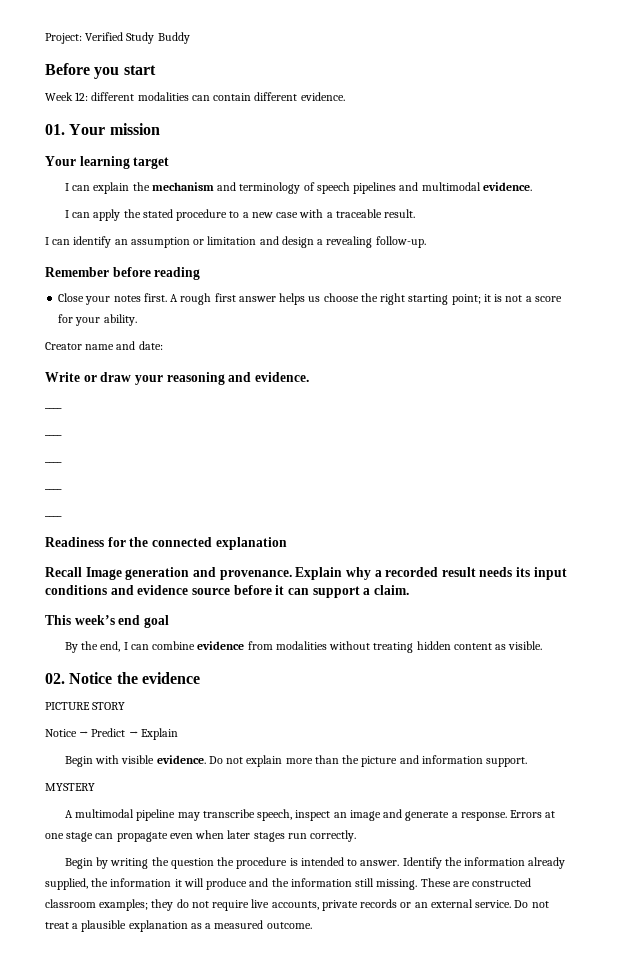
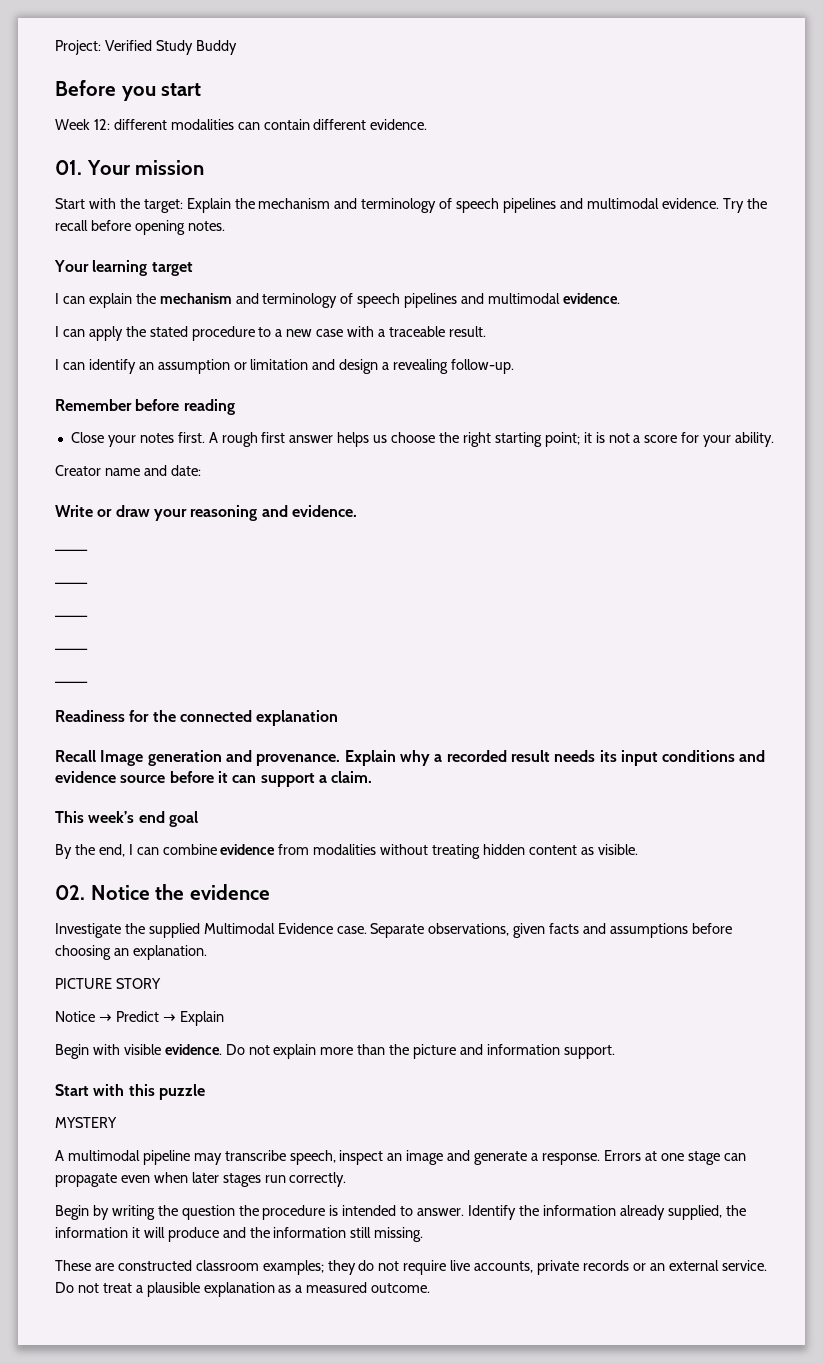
+ Start with the target: Explain the mechanism and terminology of speech pipelines and multimodal evidence. Try the recall before opening notes.
+ Investigate the supplied Multimodal Evidence case. Separate observations, given facts and assumptions before choosing an explanation.
+ Start with this puzzle
- Identify the information already supplied, the information it will produce and the information still missing. These are constructed classroom examples; they do not require live accounts, private records or an external service.
+ Identify the information already supplied, the information it will produce and the information still missing.
+ These are constructed classroom examples; they do not require live accounts, private records or an external service.

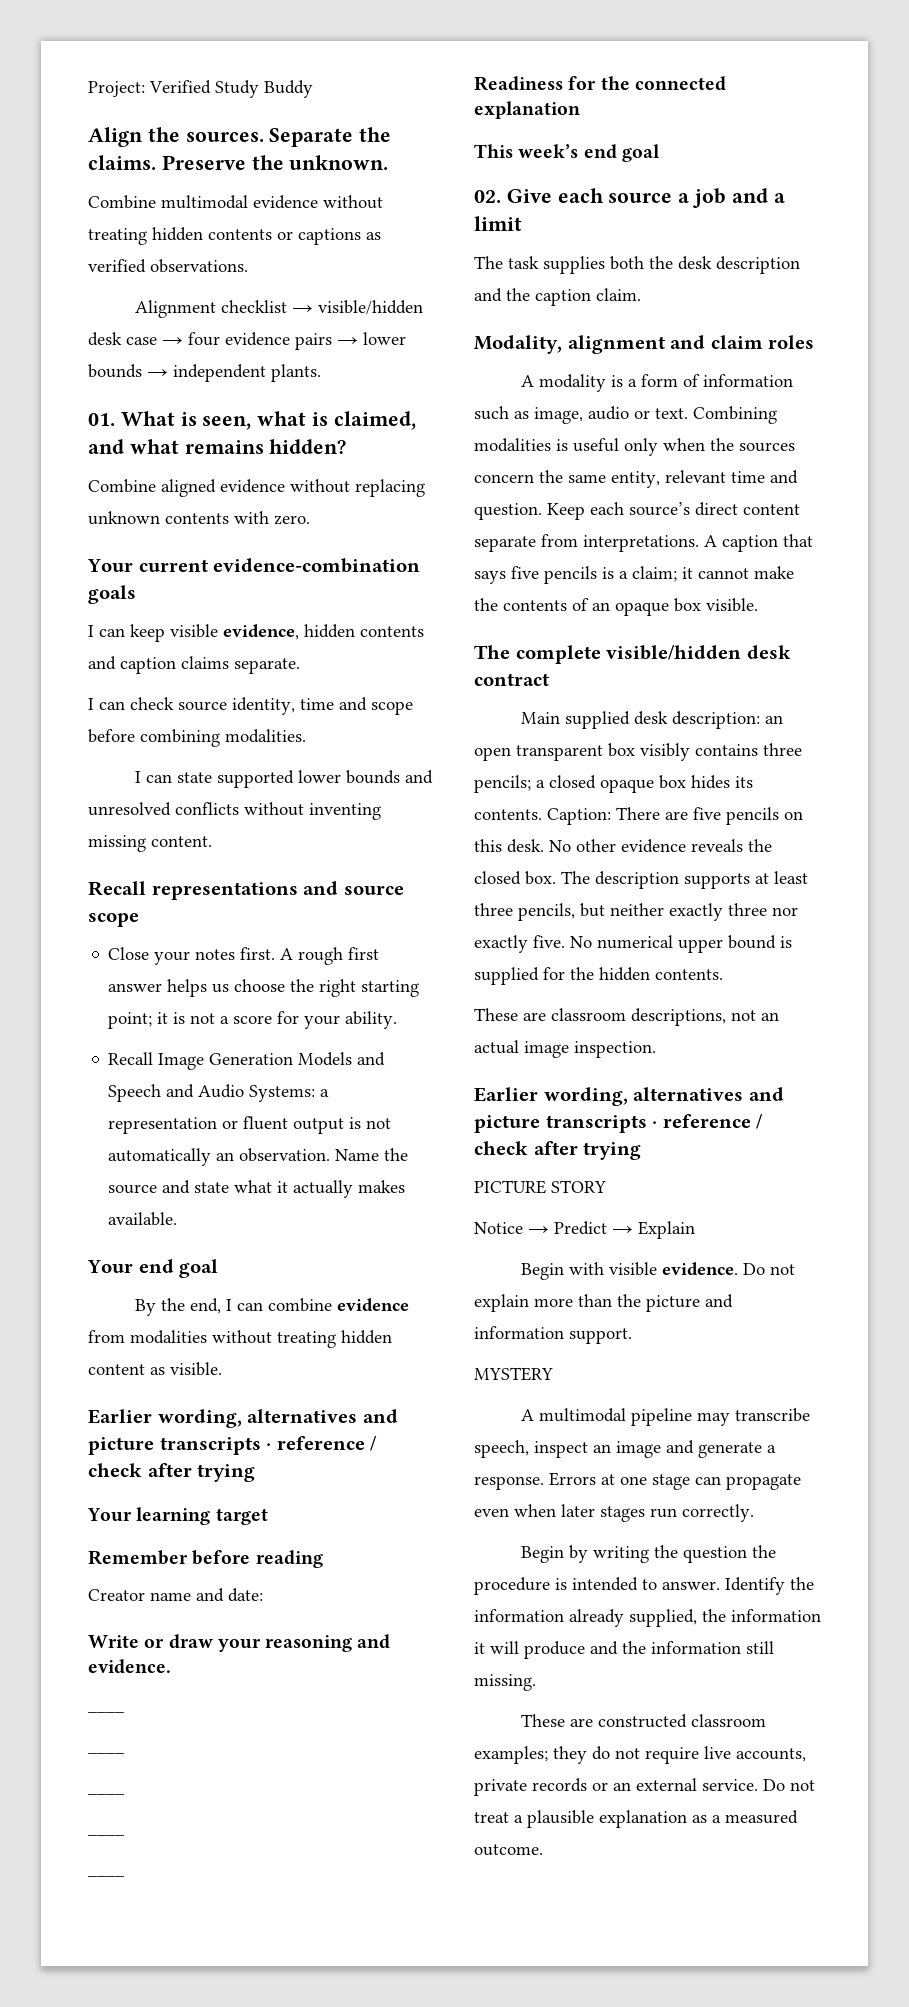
- Before you start
- Week 12: different modalities can contain different evidence.
- 01. Your mission
- Start with the target: Explain the mechanism and terminology of speech pipelines and multimodal evidence. Try the recall before opening notes.
- Your learning target
- I can explain the mechanism and terminology of speech pipelines and multimodal evidence.
- I can apply the stated procedure to a new case with a traceable result.
- I can identify an assumption or limitation and design a revealing follow-up.
- Remember before reading
+ Align the sources. Separate the claims. Preserve the unknown.
+ Combine multimodal evidence without treating hidden contents or captions as verified observations.
+ Alignment checklist → visible/hidden desk case → four evidence pairs → lower bounds → independent plants.
+ 01. What is seen, what is claimed, and what remains hidden?
+ Combine aligned evidence without replacing unknown contents with zero.
+ Your current evidence-combination goals
+ I can keep visible evidence, hidden contents and caption claims separate.
+ I can check source identity, time and scope before combining modalities.
+ I can state supported lower bounds and unresolved conflicts without inventing missing content.
+ Recall representations and source scope
+ Recall Image Generation Models and Speech and Audio Systems: a representation or fluent output is not automatically an observation. Name the source and state what it actually makes available.
+ Your end goal
+ By the end, I can combine evidence from modalities without treating hidden content as visible.
+ Earlier wording, alternatives and picture transcripts · reference / check after trying
+ Your learning target
+ Remember before reading
- Recall Image generation and provenance. Explain why a recorded result needs its input conditions and evidence source before it can support a claim.
  This week’s end goal
- By the end, I can combine evidence from modalities without treating hidden content as visible.
- 02. Notice the evidence
- Investigate the supplied Multimodal Evidence case. Separate observations, given facts and assumptions before choosing an explanation.
+ 02. Give each source a job and a limit
+ The task supplies both the desk description and the caption claim.
+ Modality, alignment and claim roles
+ A modality is a form of information such as image, audio or text. Combining modalities is useful only when the sources concern the same entity, relevant time and question. Keep each source’s direct content separate from interpretations. A caption that says five pencils is a claim; it cannot make the contents of an opaque box visible.
+ The complete visible/hidden desk contract
+ Main supplied desk description: an open transparent box visibly contains three pencils; a closed opaque box hides its contents. Caption: There are five pencils on this desk. No other evidence reveals the closed box. The description supports at least three pencils, but neither exactly three nor exactly five. No numerical upper bound is supplied for the hidden contents.
+ These are classroom descriptions, not an actual image inspection.
+ Earlier wording, alternatives and picture transcripts · reference / check after trying
- Start with this puzzle

